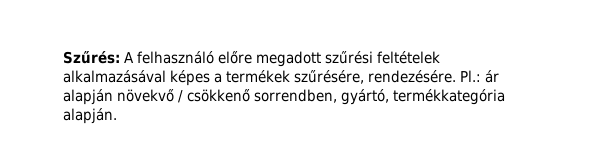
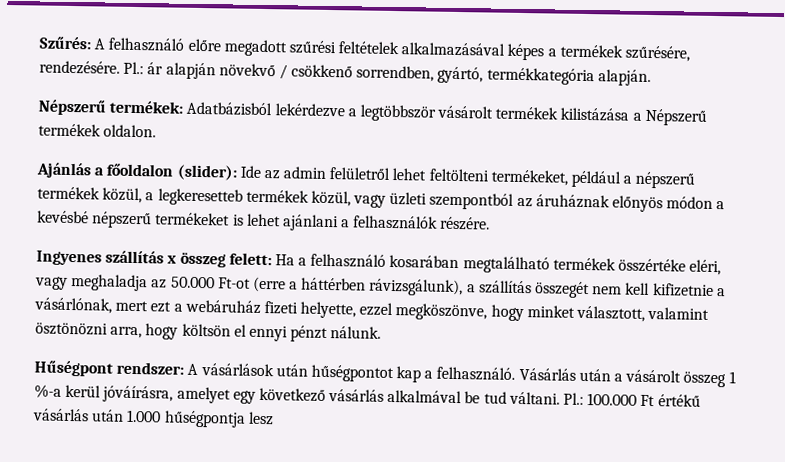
+ Népszerű termékek: Adatbázisból lekérdezve a legtöbbször vásárolt termékek kilistázása a Népszerű termékek oldalon.
+ Ajánlás a főoldalon (slider): Ide az admin felületről lehet feltölteni termékeket, például a népszerű termékek közül, a legkeresetteb termékek közül, vagy üzleti szempontból az áruháznak előnyös módon a kevésbé népszerű termékeket is lehet ajánlani a felhasználók részére.
+ Ingyenes szállítás x összeg felett: Ha a felhasználó kosarában megtalálható termékek összértéke eléri, vagy meghaladja az 50.000 Ft-ot (erre a háttérben rávizsgálunk), a szállítás összegét nem kell kifizetnie a vásárlónak, mert ezt a webáruház fizeti helyette, ezzel megköszönve, hogy minket választott, valamint ösztönözni arra, hogy költsön el ennyi pénzt nálunk.
+ Hűségpont rendszer: A vásárlások után hűségpontot kap a felhasználó. Vásárlás után a vásárolt összeg 1 %-a kerül jóváírásra, amelyet egy következő vásárlás alkalmával be tud váltani. Pl.: 100.000 Ft értékű vásárlás után 1.000 hűségpontja lesz

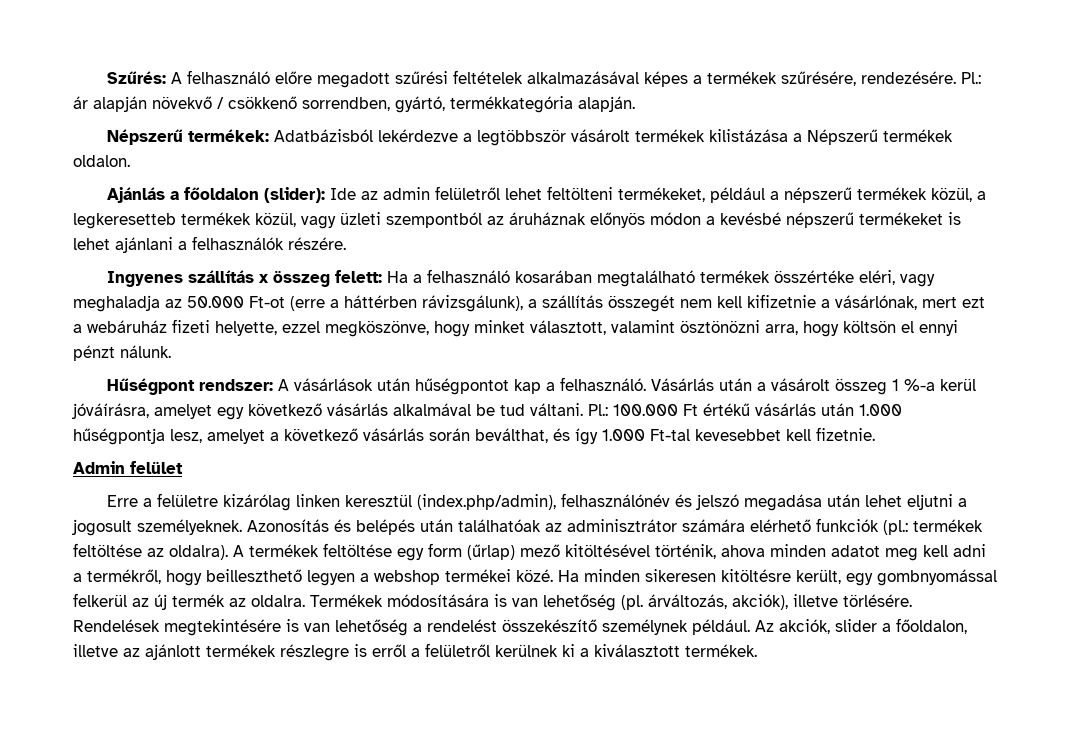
- Pl.: 100.000 Ft értékű vásárlás után 1.000 hűségpontja lesz
+ Pl.: 100.000 Ft értékű vásárlás után 1.000 hűségpontja lesz, amelyet a következő vásárlás során beválthat, és így 1.000 Ft-tal kevesebbet kell fizetnie.
+ Admin felület
+ Erre a felületre kizárólag linken keresztül (index.php/admin), felhasználónév és jelszó megadása után lehet eljutni a jogosult személyeknek. Azonosítás és belépés után találhatóak az adminisztrátor számára elérhető funkciók (pl.: termékek feltöltése az oldalra). A termékek feltöltése egy form (űrlap) mező kitöltésével történik, ahova minden adatot meg kell adni a termékről, hogy beilleszthető legyen a webshop termékei közé. Ha minden sikeresen kitöltésre került, egy gombnyomással felkerül az új termék az oldalra. Termékek módosítására is van lehetőség (pl. árváltozás, akciók), illetve törlésére. Rendelések megtekintésére is van lehetőség a rendelést összekészítő személynek például. Az akciók, slider a főoldalon, illetve az ajánlott termékek részlegre is erről a felületről kerülnek ki a kiválasztott termékek.

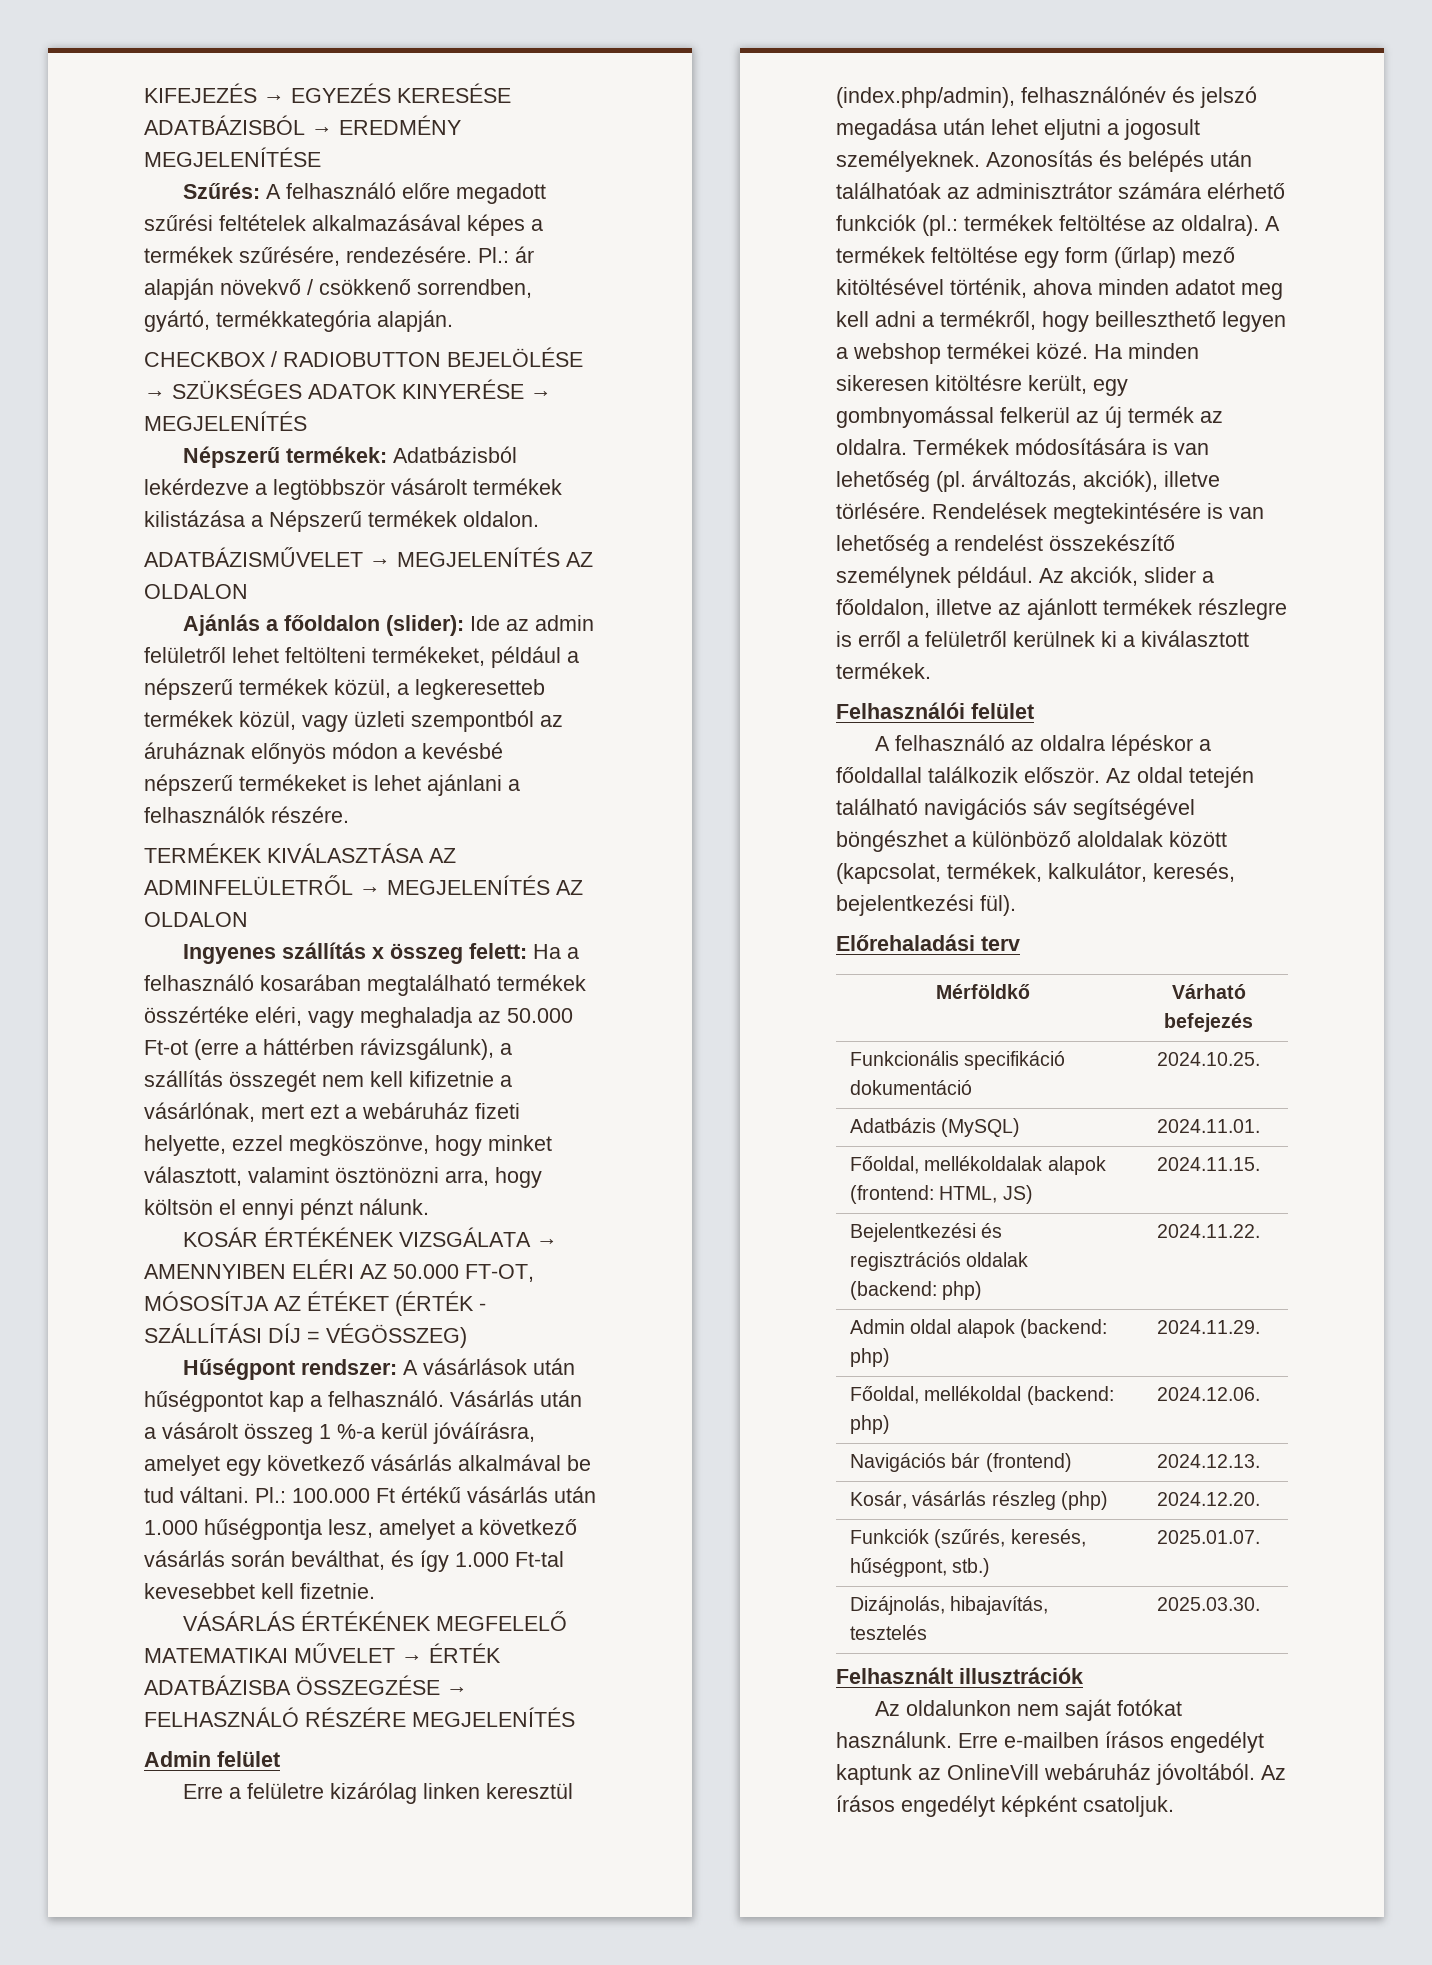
+ KIFEJEZÉS → EGYEZÉS KERESÉSE ADATBÁZISBÓL → EREDMÉNY MEGJELENÍTÉSE
+ CHECKBOX / RADIOBUTTON BEJELÖLÉSE → SZÜKSÉGES ADATOK KINYERÉSE → MEGJELENÍTÉS
+ ADATBÁZISMŰVELET → MEGJELENÍTÉS AZ OLDALON
+ TERMÉKEK KIVÁLASZTÁSA AZ ADMINFELÜLETRŐL → MEGJELENÍTÉS AZ OLDALON
+ KOSÁR ÉRTÉKÉNEK VIZSGÁLATA → AMENNYIBEN ELÉRI AZ 50.000 FT-OT, MÓSOSÍTJA AZ ÉTÉKET (ÉRTÉK - SZÁLLÍTÁSI DÍJ = VÉGÖSSZEG)
+ VÁSÁRLÁS ÉRTÉKÉNEK MEGFELELŐ MATEMATIKAI MŰVELET → ÉRTÉK ADATBÁZISBA ÖSSZEGZÉSE → FELHASZNÁLÓ RÉSZÉRE MEGJELENÍTÉS
+ Felhasználói felület
+ A felhasználó az oldalra lépéskor a főoldallal találkozik először. Az oldal tetején található navigációs sáv segítségével böngészhet a különböző aloldalak között (kapcsolat, termékek, kalkulátor, keresés, bejelentkezési fül).
+ Előrehaladási terv
+ Mérföldkő | Várható befejezés
+ Funkcionális specifikáció dokumentáció | 2024.10.25.
+ Adatbázis (MySQL) | 2024.11.01.
+ Főoldal, mellékoldalak alapok (frontend: HTML, JS) | 2024.11.15.
+ Bejelentkezési és regisztrációs oldalak (backend: php) | 2024.11.22.
+ Admin oldal alapok (backend: php) | 2024.11.29.
+ Főoldal, mellékoldal (backend: php) | 2024.12.06.
+ Navigációs bár (frontend) | 2024.12.13.
+ Kosár, vásárlás részleg (php) | 2024.12.20.
+ Funkciók (szűrés, keresés, hűségpont, stb.) | 2025.01.07.
+ Dizájnolás, hibajavítás, tesztelés | 2025.03.30.
+ Felhasznált illusztrációk
+ Az oldalunkon nem saját fotókat használunk. Erre e-mailben írásos engedélyt kaptunk az OnlineVill webáruház jóvoltából. Az írásos engedélyt képként csatoljuk.

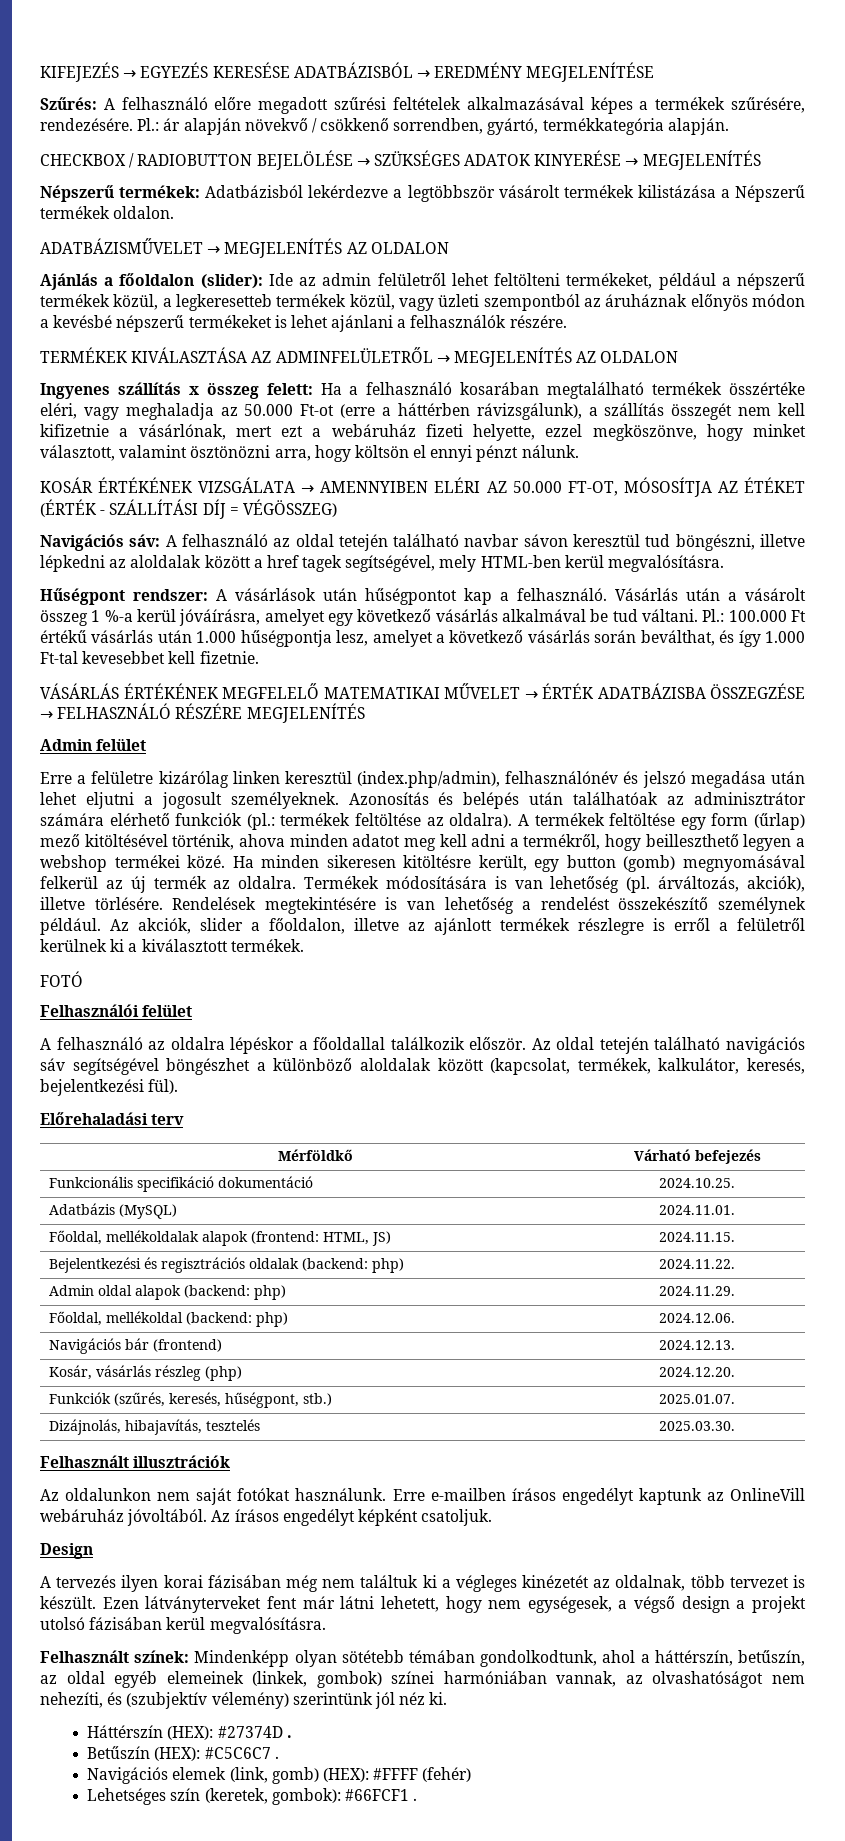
+ Navigációs sáv: A felhasználó az oldal tetején található navbar sávon keresztül tud böngészni, illetve lépkedni az aloldalak között a href tagek segítségével, mely HTML-ben kerül megvalósításra.
- Ha minden sikeresen kitöltésre került, egy gombnyomással felkerül az új termék az oldalra.
+ Ha minden sikeresen kitöltésre került, egy button (gomb) megnyomásával felkerül az új termék az oldalra.
+ FOTÓ
+ Design
+ A tervezés ilyen korai fázisában még nem találtuk ki a végleges kinézetét az oldalnak, több tervezet is készült. Ezen látványterveket fent már látni lehetett, hogy nem egységesek, a végső design a projekt utolsó fázisában kerül megvalósításra.
+ Felhasznált színek: Mindenképp olyan sötétebb témában gondolkodtunk, ahol a háttérszín, betűszín, az oldal egyéb elemeinek (linkek, gombok) színei harmóniában vannak, az olvashatóságot nem nehezíti, és (szubjektív vélemény) szerintünk jól néz ki.
+ Háttérszín (HEX): #27374D .
+ Betűszín (HEX): #C5C6C7 .
+ Navigációs elemek (link, gomb) (HEX): #FFFF (fehér)
+ Lehetséges szín (keretek, gombok): #66FCF1 .

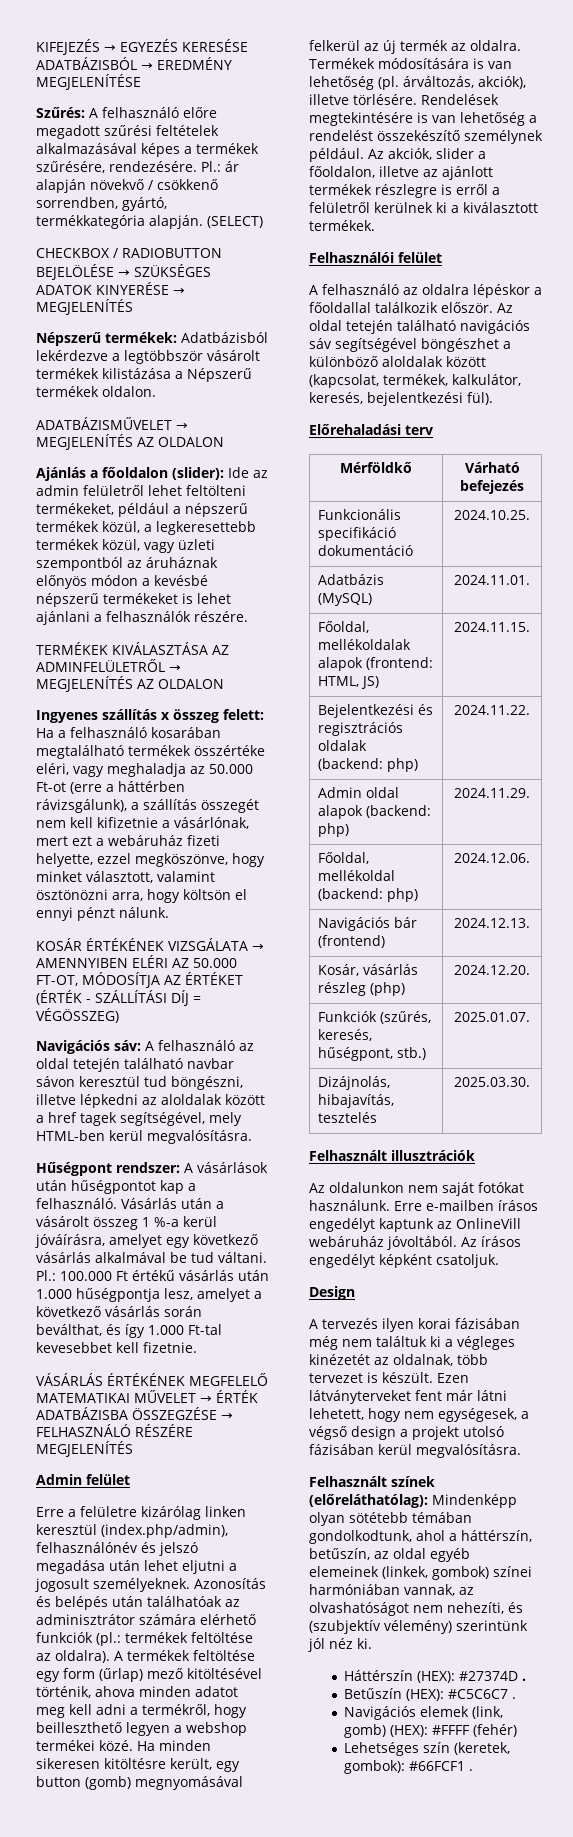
+ (SELECT)
- Ajánlás a főoldalon (slider): Ide az admin felületről lehet feltölteni termékeket, például a népszerű termékek közül, a legkeresetteb termékek közül, vagy üzleti szempontból az áruháznak előnyös módon a kevésbé népszerű termékeket is lehet ajánlani a felhasználók részére.
+ Ajánlás a főoldalon (slider): Ide az admin felületről lehet feltölteni termékeket, például a népszerű termékek közül, a legkeresettebb termékek közül, vagy üzleti szempontból az áruháznak előnyös módon a kevésbé népszerű termékeket is lehet ajánlani a felhasználók részére.
- KOSÁR ÉRTÉKÉNEK VIZSGÁLATA → AMENNYIBEN ELÉRI AZ 50.000 FT-OT, MÓSOSÍTJA AZ ÉTÉKET (ÉRTÉK - SZÁLLÍTÁSI DÍJ = VÉGÖSSZEG)
+ KOSÁR ÉRTÉKÉNEK VIZSGÁLATA → AMENNYIBEN ELÉRI AZ 50.000 FT-OT, MÓDOSÍTJA AZ ÉRTÉKET (ÉRTÉK - SZÁLLÍTÁSI DÍJ = VÉGÖSSZEG)
- FOTÓ
- Felhasznált színek: Mindenképp olyan sötétebb témában gondolkodtunk, ahol a háttérszín, betűszín, az oldal egyéb elemeinek (linkek, gombok) színei harmóniában vannak, az olvashatóságot nem nehezíti, és (szubjektív vélemény) szerintünk jól néz ki.
+ Felhasznált színek (előreláthatólag): Mindenképp olyan sötétebb témában gondolkodtunk, ahol a háttérszín, betűszín, az oldal egyéb elemeinek (linkek, gombok) színei harmóniában vannak, az olvashatóságot nem nehezíti, és (szubjektív vélemény) szerintünk jól néz ki.

